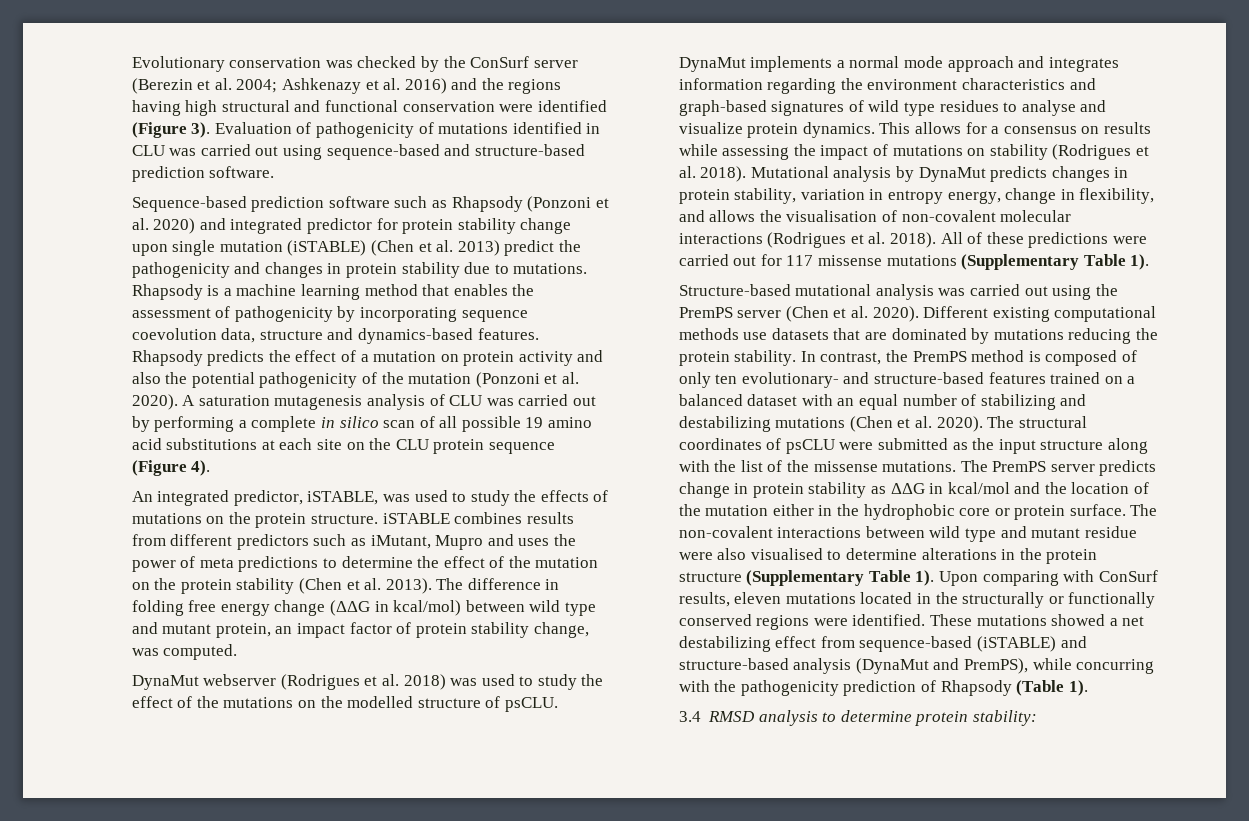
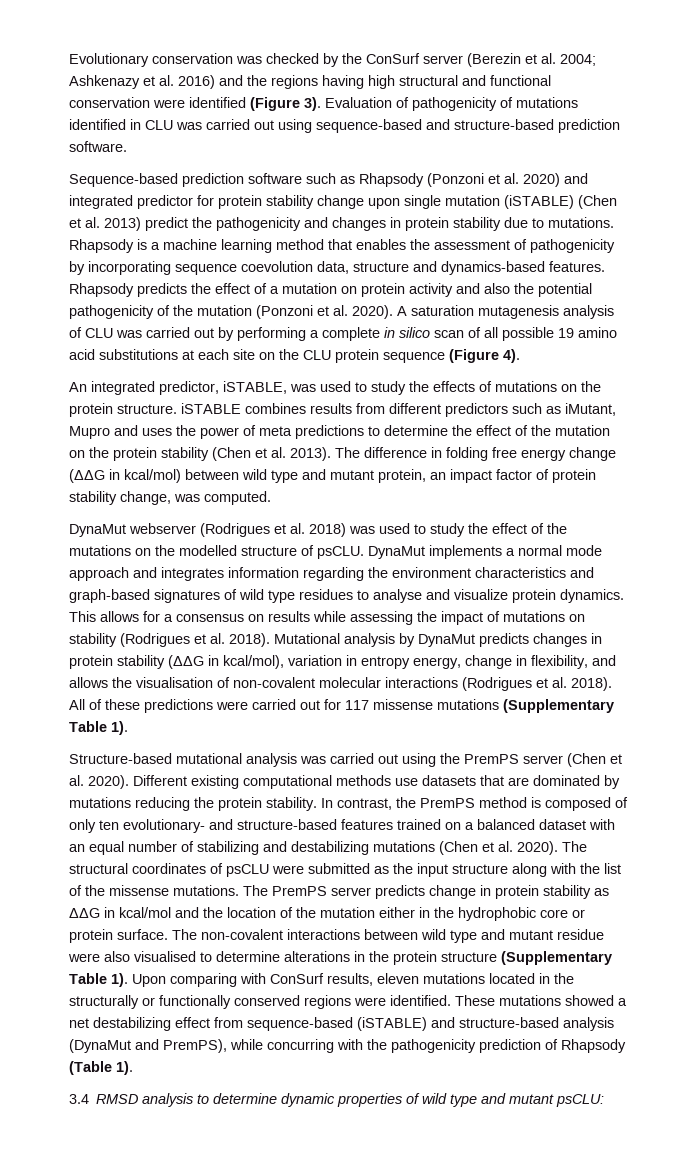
- Mutational analysis by DynaMut predicts changes in protein stability, variation in entropy energy, change in flexibility, and allows the visualisation of non-covalent molecular interactions (Rodrigues et al. 2018).
+ Mutational analysis by DynaMut predicts changes in protein stability (ΔΔG in kcal/mol), variation in entropy energy, change in flexibility, and allows the visualisation of non-covalent molecular interactions (Rodrigues et al. 2018).
- 3.4 RMSD analysis to determine protein stability:
+ 3.4 RMSD analysis to determine dynamic properties of wild type and mutant psCLU:

